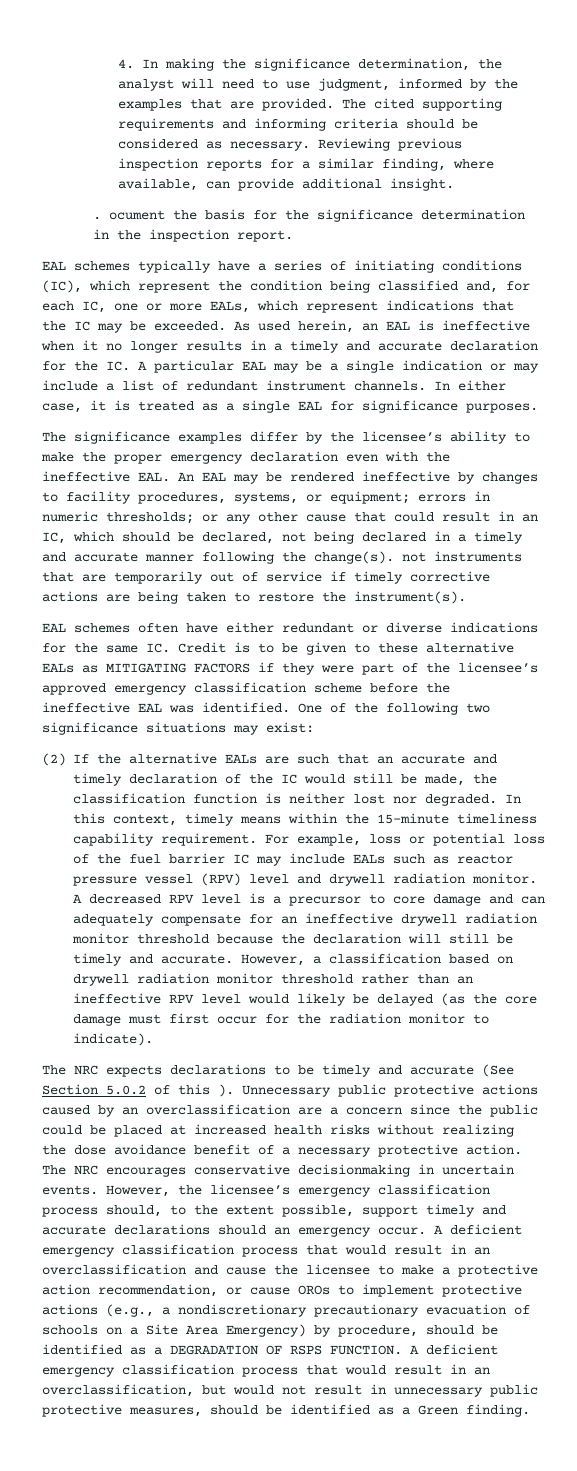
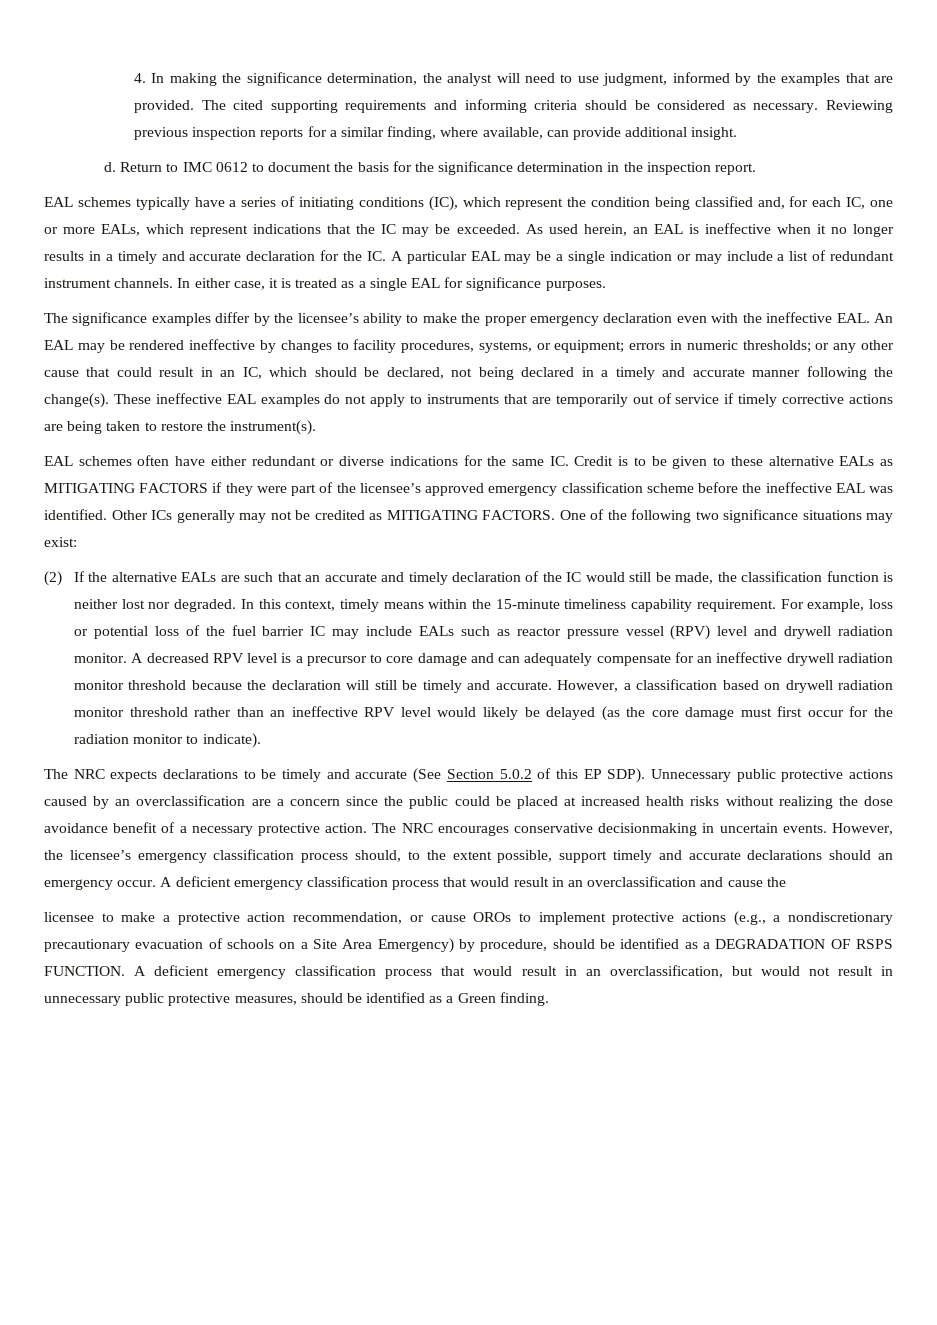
- . ocument the basis for the significance determination in the inspection report.
+ d. Return to IMC 0612 to document the basis for the significance determination in the inspection report.
- or any other cause that could result in an IC, which should be declared, not being declared in a timely and accurate manner following the change(s). not instruments that are temporarily out of service if timely corrective actions are being taken to restore the instrument(s).
+ or any other cause that could result in an IC, which should be declared, not being declared in a timely and accurate manner following the change(s). These ineffective EAL examples do not apply to instruments that are temporarily out of service if timely corrective actions are being taken to restore the instrument(s).
+ Other ICs generally may not be credited as MITIGATING FACTORS.
- The NRC expects declarations to be timely and accurate (See Section 5.0.2 of this ).
+ The NRC expects declarations to be timely and accurate (See Section 5.0.2 of this EP SDP).
- A deficient emergency classification process that would result in an overclassification and cause the licensee to make a protective action recommendation, or cause OROs to implement protective actions (e.g., a nondiscretionary precautionary evacuation of schools on a Site Area Emergency) by procedure, should be identified as a DEGRADATION OF RSPS FUNCTION.
+ A deficient emergency classification process that would result in an overclassification and cause the
+ licensee to make a protective action recommendation, or cause OROs to implement protective actions (e.g., a nondiscretionary precautionary evacuation of schools on a Site Area Emergency) by procedure, should be identified as a DEGRADATION OF RSPS FUNCTION.

